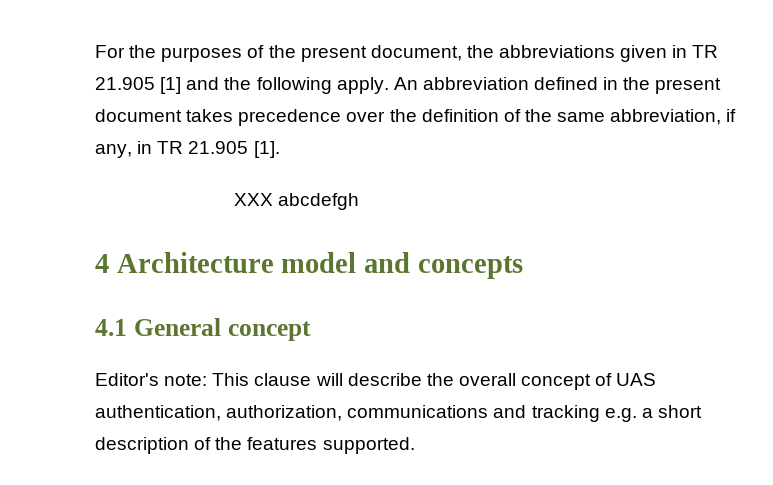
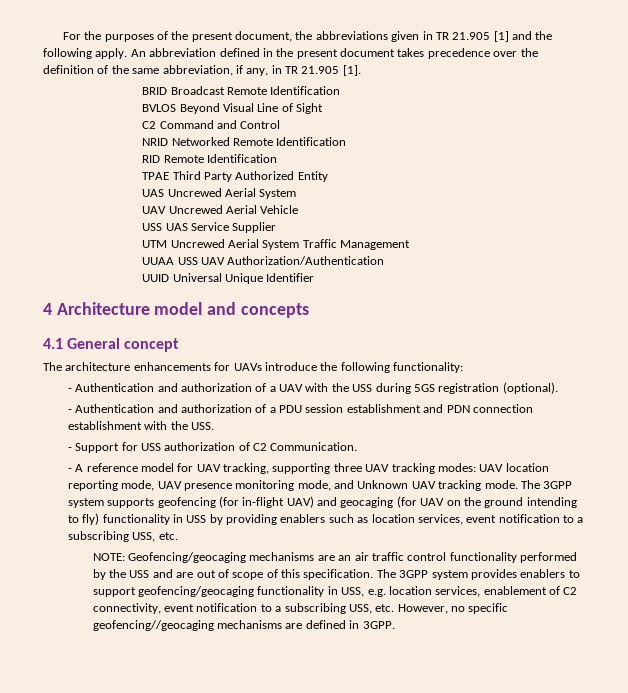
- XXX abcdefgh
+ BRID Broadcast Remote Identification
+ BVLOS Beyond Visual Line of Sight
+ C2 Command and Control
+ NRID Networked Remote Identification
+ RID Remote Identification
+ TPAE Third Party Authorized Entity
+ UAS Uncrewed Aerial System
+ UAV Uncrewed Aerial Vehicle
+ USS UAS Service Supplier
+ UTM Uncrewed Aerial System Traffic Management
+ UUAA USS UAV Authorization/Authentication
+ UUID Universal Unique Identifier
- Editor's note: This clause will describe the overall concept of UAS authentication, authorization, communications and tracking e.g. a short description of the features supported.
+ The architecture enhancements for UAVs introduce the following functionality:
+ - Authentication and authorization of a UAV with the USS during 5GS registration (optional).
+ - Authentication and authorization of a PDU session establishment and PDN connection establishment with the USS.
+ - Support for USS authorization of C2 Communication.
+ - A reference model for UAV tracking, supporting three UAV tracking modes: UAV location reporting mode, UAV presence monitoring mode, and Unknown UAV tracking mode. The 3GPP system supports geofencing (for in-flight UAV) and geocaging (for UAV on the ground intending to fly) functionality in USS by providing enablers such as location services, event notification to a subscribing USS, etc.
+ NOTE: Geofencing/geocaging mechanisms are an air traffic control functionality performed by the USS and are out of scope of this specification. The 3GPP system provides enablers to support geofencing/geocaging functionality in USS, e.g. location services, enablement of C2 connectivity, event notification to a subscribing USS, etc. However, no specific geofencing//geocaging mechanisms are defined in 3GPP.

